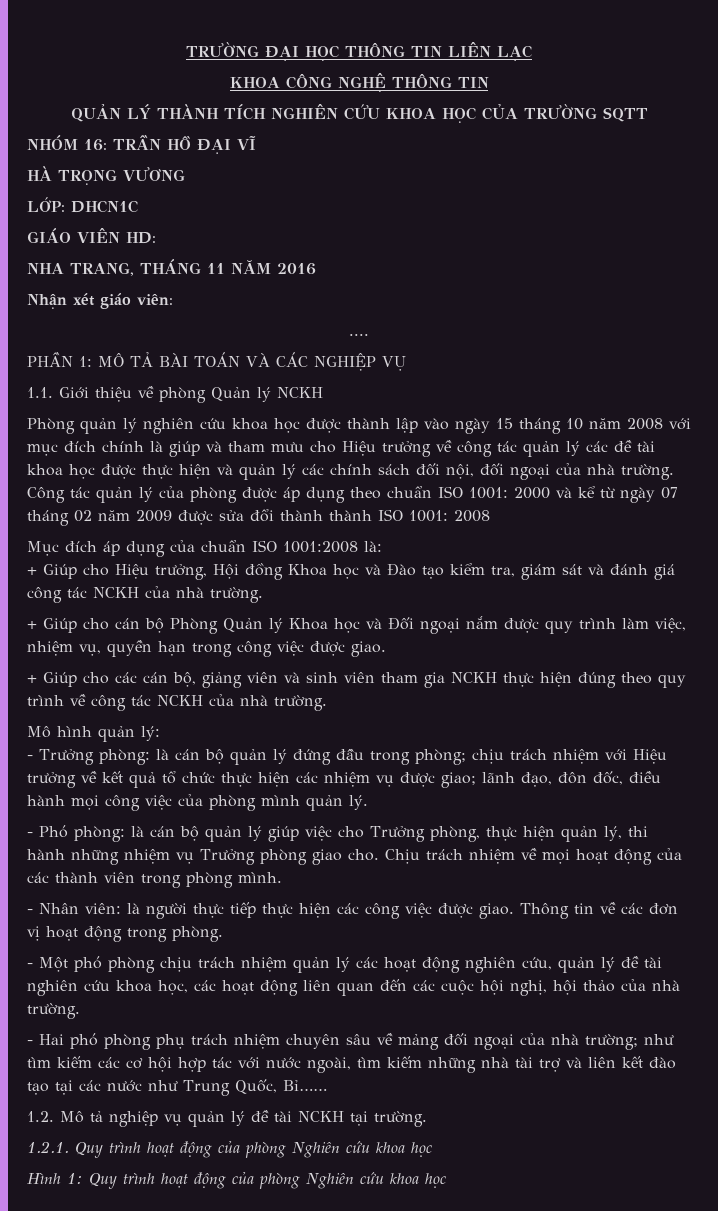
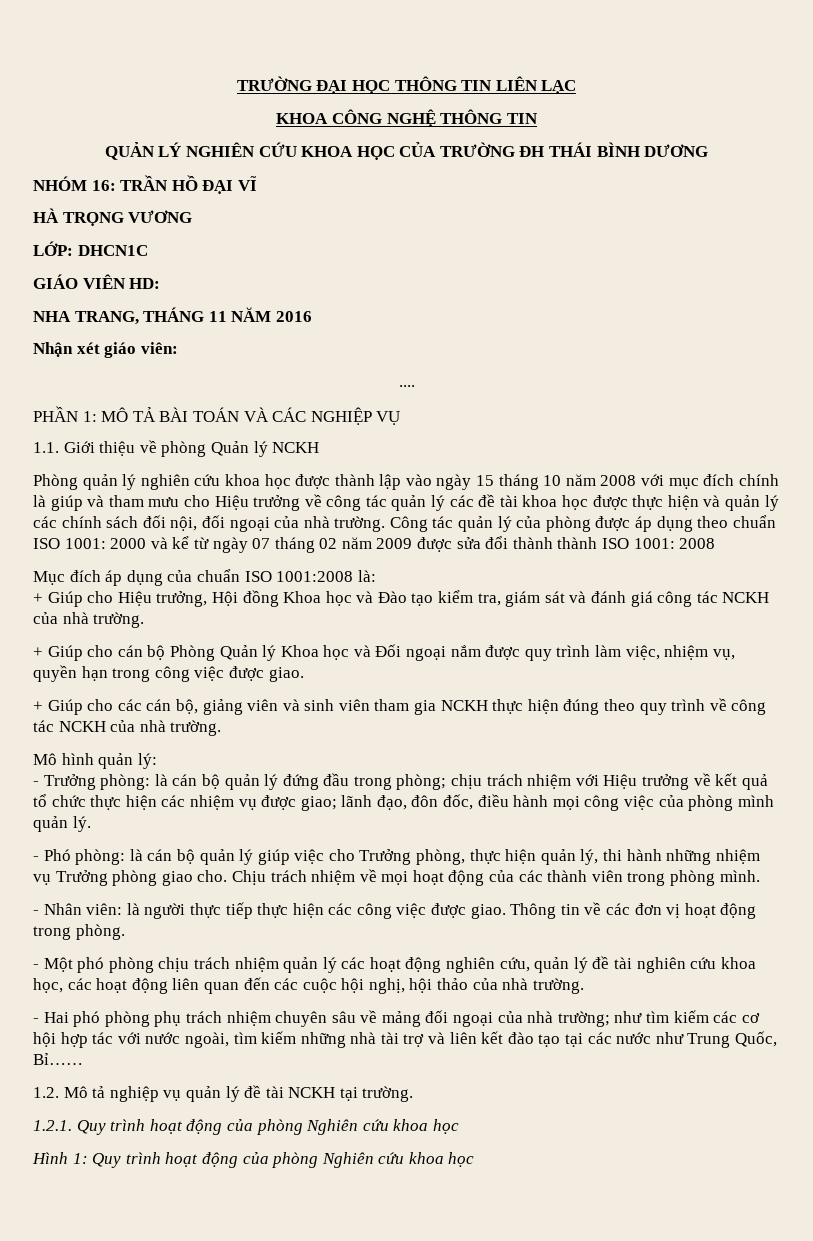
- QUẢN LÝ THÀNH TÍCH NGHIÊN CỨU KHOA HỌC CỦA TRƯỜNG SQTT
+ QUẢN LÝ NGHIÊN CỨU KHOA HỌC CỦA TRƯỜNG ĐH THÁI BÌNH DƯƠNG

